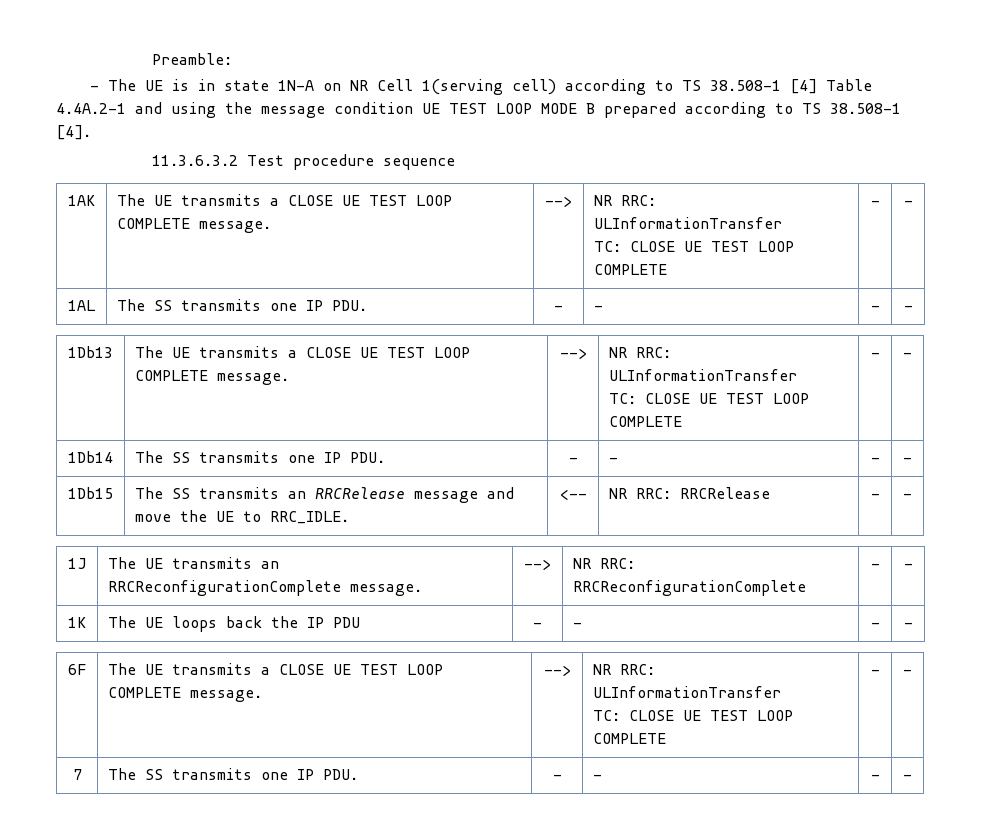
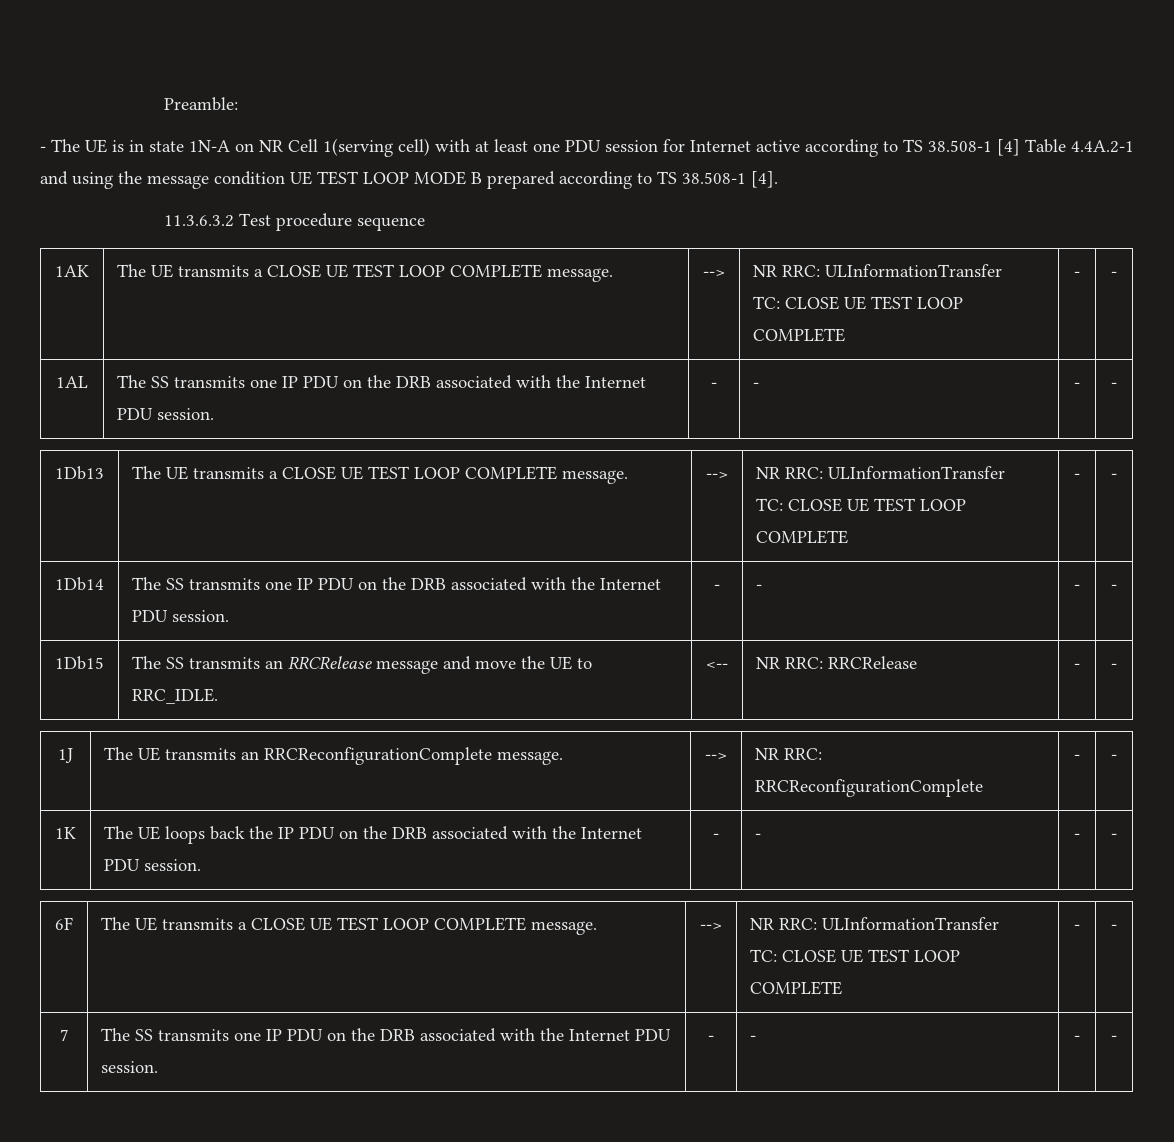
- - The UE is in state 1N-A on NR Cell 1(serving cell) according to TS 38.508-1 [4] Table 4.4A.2-1 and using the message condition UE TEST LOOP MODE B prepared according to TS 38.508-1 [4].
+ - The UE is in state 1N-A on NR Cell 1(serving cell) with at least one PDU session for Internet active according to TS 38.508-1 [4] Table 4.4A.2-1 and using the message condition UE TEST LOOP MODE B prepared according to TS 38.508-1 [4].
- 1AL | The SS transmits one IP PDU. | - | - | - | -
+ 1AL | The SS transmits one IP PDU on the DRB associated with the Internet PDU session. | - | - | - | -
- 1Db14 | The SS transmits one IP PDU. | - | - | - | -
+ 1Db14 | The SS transmits one IP PDU on the DRB associated with the Internet PDU session. | - | - | - | -
- 1K | The UE loops back the IP PDU | - | - | - | -
+ 1K | The UE loops back the IP PDU on the DRB associated with the Internet PDU session. | - | - | - | -
- 7 | The SS transmits one IP PDU. | - | - | - | -
+ 7 | The SS transmits one IP PDU on the DRB associated with the Internet PDU session. | - | - | - | -

